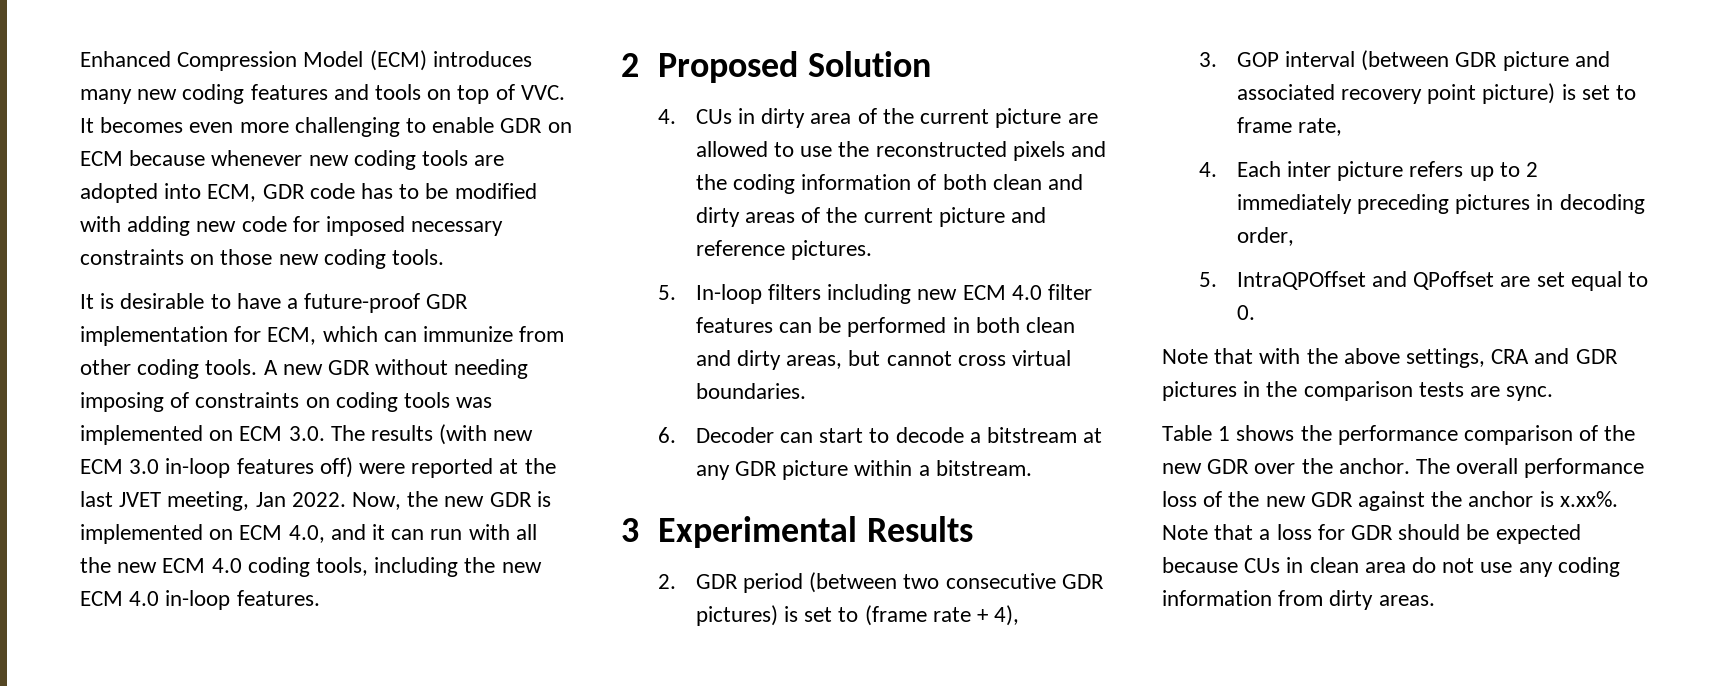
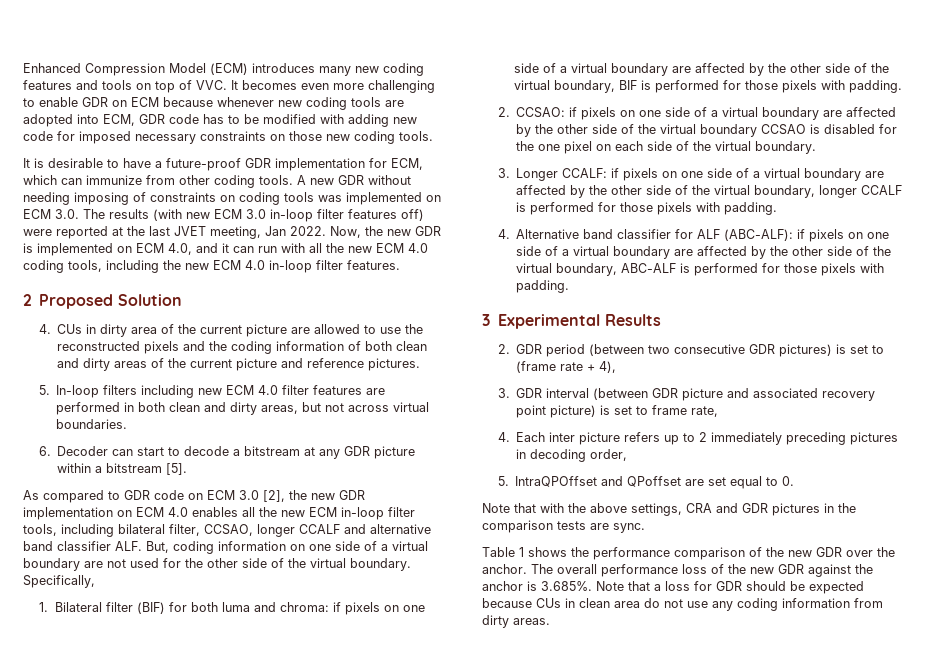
- A new GDR without needing imposing of constraints on coding tools was implemented on ECM 3.0. The results (with new ECM 3.0 in-loop features off) were reported at the last JVET meeting, Jan 2022.
+ A new GDR without needing imposing of constraints on coding tools was implemented on ECM 3.0. The results (with new ECM 3.0 in-loop filter features off) were reported at the last JVET meeting, Jan 2022.
- Now, the new GDR is implemented on ECM 4.0, and it can run with all the new ECM 4.0 coding tools, including the new ECM 4.0 in-loop features.
+ Now, the new GDR is implemented on ECM 4.0, and it can run with all the new ECM 4.0 coding tools, including the new ECM 4.0 in-loop filter features.
- 5. In-loop filters including new ECM 4.0 filter features can be performed in both clean and dirty areas, but cannot cross virtual boundaries.
+ 5. In-loop filters including new ECM 4.0 filter features are performed in both clean and dirty areas, but not across virtual boundaries.
- 6. Decoder can start to decode a bitstream at any GDR picture within a bitstream.
+ 6. Decoder can start to decode a bitstream at any GDR picture within a bitstream [5].
+ As compared to GDR code on ECM 3.0 [2], the new GDR implementation on ECM 4.0 enables all the new ECM in-loop filter tools, including bilateral filter, CCSAO, longer CCALF and alternative band classifier ALF. But, coding information on one side of a virtual boundary are not used for the other side of the virtual boundary. Specifically,
+ 1. Bilateral filter (BIF) for both luma and chroma: if pixels on one side of a virtual boundary are affected by the other side of the virtual boundary, BIF is performed for those pixels with padding.
+ 2. CCSAO: if pixels on one side of a virtual boundary are affected by the other side of the virtual boundary CCSAO is disabled for the one pixel on each side of the virtual boundary.
+ 3. Longer CCALF: if pixels on one side of a virtual boundary are affected by the other side of the virtual boundary, longer CCALF is performed for those pixels with padding.
+ 4. Alternative band classifier for ALF (ABC-ALF): if pixels on one side of a virtual boundary are affected by the other side of the virtual boundary, ABC-ALF is performed for those pixels with padding.
- 3. GOP interval (between GDR picture and associated recovery point picture) is set to frame rate,
+ 3. GDR interval (between GDR picture and associated recovery point picture) is set to frame rate,
- The overall performance loss of the new GDR against the anchor is x.xx%. Note that a loss for GDR should be expected because CUs in clean area do not use any coding information from dirty areas.
+ The overall performance loss of the new GDR against the anchor is 3.685%. Note that a loss for GDR should be expected because CUs in clean area do not use any coding information from dirty areas.

